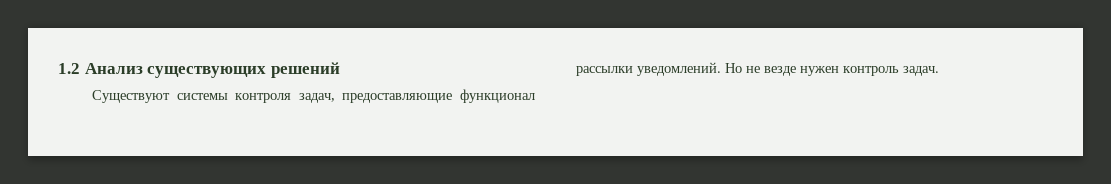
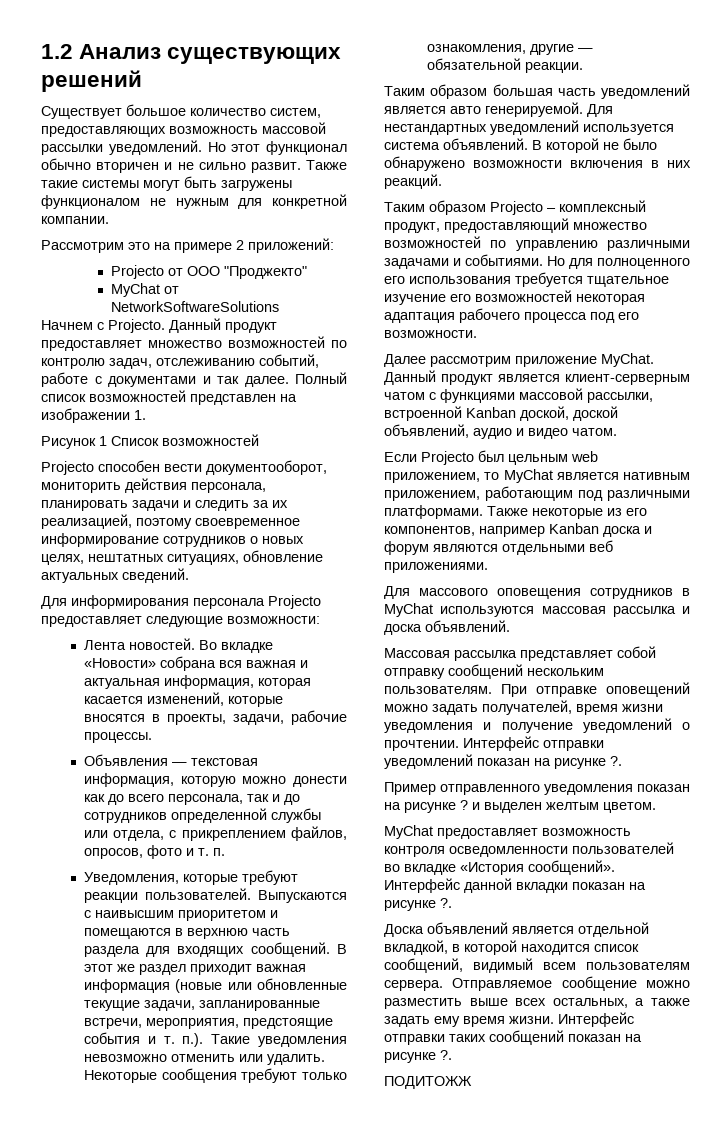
- Существуют системы контроля задач, предоставляющие функционал рассылки уведомлений. Но не везде нужен контроль задач.
+ Существует большое количество систем, предоставляющих возможность массовой рассылки уведомлений. Но этот функционал обычно вторичен и не сильно развит. Также такие системы могут быть загружены функционалом не нужным для конкретной компании.
+ Рассмотрим это на примере 2 приложений:
+ Projecto от ООО "Проджекто"
+ MyChat от NetworkSoftwareSolutions
+ Начнем с Projecto. Данный продукт предоставляет множество возможностей по контролю задач, отслеживанию событий, работе с документами и так далее. Полный список возможностей представлен на изображении 1.
+ Рисунок 1 Список возможностей
+ Projecto способен вести документооборот, мониторить действия персонала, планировать задачи и следить за их реализацией, поэтому своевременное информирование сотрудников о новых целях, нештатных ситуациях, обновление актуальных сведений.
+ Для информирования персонала Projecto предоставляет следующие возможности:
+ Лента новостей. Во вкладке «Новости» собрана вся важная и актуальная информация, которая касается изменений, которые вносятся в проекты, задачи, рабочие процессы.
+ Объявления — текстовая информация, которую можно донести как до всего персонала, так и до сотрудников определенной службы или отдела, с прикреплением файлов, опросов, фото и т. п.
+ Уведомления, которые требуют реакции пользователей. Выпускаются с наивысшим приоритетом и помещаются в верхнюю часть раздела для входящих сообщений. В этот же раздел приходит важная информация (новые или обновленные текущие задачи, запланированные встречи, мероприятия, предстоящие события и т. п.). Такие уведомления невозможно отменить или удалить. Некоторые сообщения требуют только ознакомления, другие — обязательной реакции.
+ Таким образом большая часть уведомлений является авто генерируемой. Для нестандартных уведомлений используется система объявлений. В которой не было обнаружено возможности включения в них реакций.
+ Таким образом Projecto – комплексный продукт, предоставляющий множество возможностей по управлению различными задачами и событиями. Но для полноценного его использования требуется тщательное изучение его возможностей некоторая адаптация рабочего процесса под его возможности.
+ Далее рассмотрим приложение MyChat. Данный продукт является клиент-серверным чатом с функциями массовой рассылки, встроенной Kanban доской, доской объявлений, аудио и видео чатом.
+ Если Projecto был цельным web приложением, то MyChat является нативным приложением, работающим под различными платформами. Также некоторые из его компонентов, например Kanban доска и форум являются отдельными веб приложениями.
+ Для массового оповещения сотрудников в MyChat используются массовая рассылка и доска объявлений.
+ Массовая рассылка представляет собой отправку сообщений нескольким пользователям. При отправке оповещений можно задать получателей, время жизни уведомления и получение уведомлений о прочтении. Интерфейс отправки уведомлений показан на рисунке ?.
+ Пример отправленного уведомления показан на рисунке ? и выделен желтым цветом.
+ MyChat предоставляет возможность контроля осведомленности пользователей во вкладке «История сообщений». Интерфейс данной вкладки показан на рисунке ?.
+ Доска объявлений является отдельной вкладкой, в которой находится список сообщений, видимый всем пользователям сервера. Отправляемое сообщение можно разместить выше всех остальных, а также задать ему время жизни. Интерфейс отправки таких сообщений показан на рисунке ?.
+ ПОДИТОЖЖ

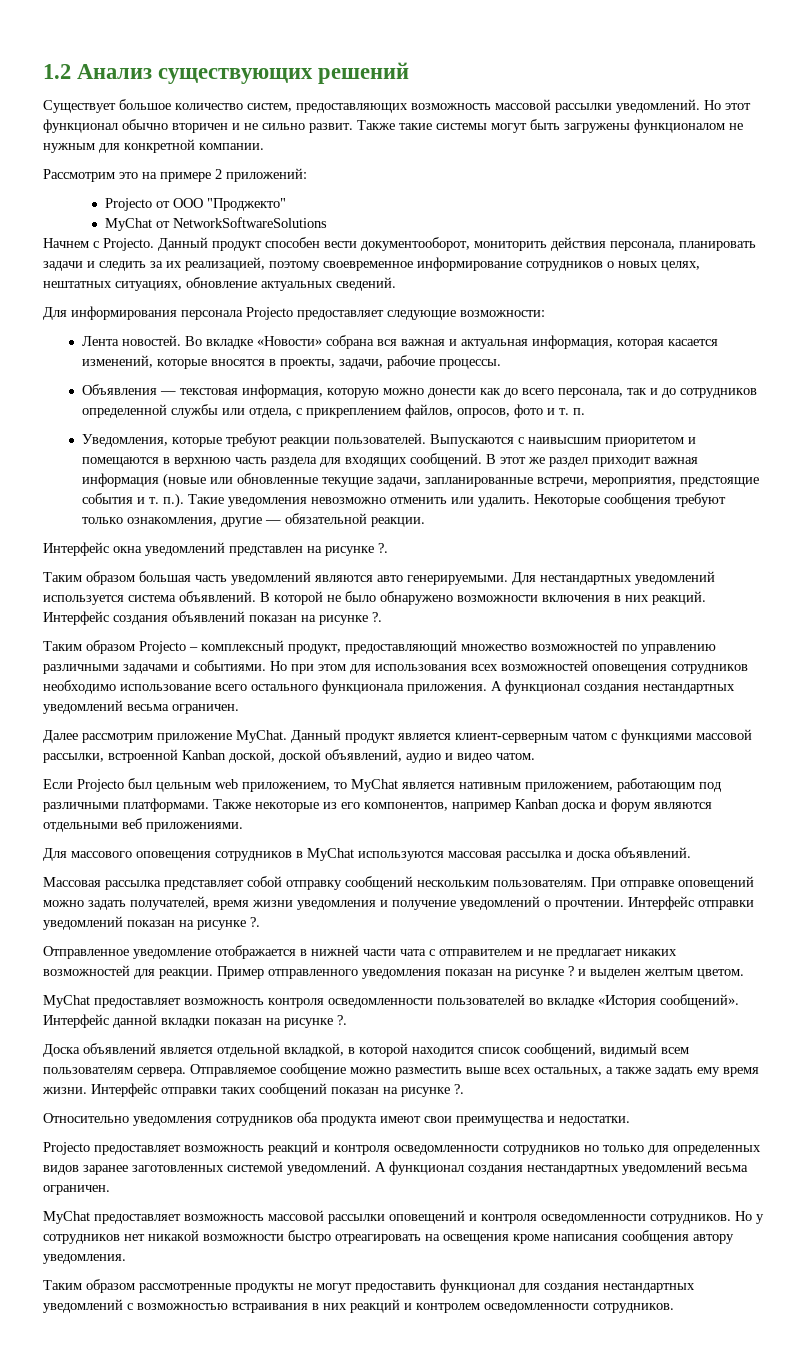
- Данный продукт предоставляет множество возможностей по контролю задач, отслеживанию событий, работе с документами и так далее. Полный список возможностей представлен на изображении 1.
- Рисунок 1 Список возможностей
- Projecto способен вести документооборот, мониторить действия персонала, планировать задачи и следить за их реализацией, поэтому своевременное информирование сотрудников о новых целях, нештатных ситуациях, обновление актуальных сведений.
+ Данный продукт способен вести документооборот, мониторить действия персонала, планировать задачи и следить за их реализацией, поэтому своевременное информирование сотрудников о новых целях, нештатных ситуациях, обновление актуальных сведений.
+ Интерфейс окна уведомлений представлен на рисунке ?.
- Таким образом большая часть уведомлений является авто генерируемой.
+ Таким образом большая часть уведомлений являются авто генерируемыми.
+ Интерфейс создания объявлений показан на рисунке ?.
- Но для полноценного его использования требуется тщательное изучение его возможностей некоторая адаптация рабочего процесса под его возможности.
+ Но при этом для использования всех возможностей оповещения сотрудников необходимо использование всего остального функционала приложения. А функционал создания нестандартных уведомлений весьма ограничен.
+ Отправленное уведомление отображается в нижней части чата с отправителем и не предлагает никаких возможностей для реакции.
- ПОДИТОЖЖ
+ Относительно уведомления сотрудников оба продукта имеют свои преимущества и недостатки.
+ Projecto предоставляет возможность реакций и контроля осведомленности сотрудников но только для определенных видов заранее заготовленных системой уведомлений. А функционал создания нестандартных уведомлений весьма ограничен.
+ MyChat предоставляет возможность массовой рассылки оповещений и контроля осведомленности сотрудников. Но у сотрудников нет никакой возможности быстро отреагировать на освещения кроме написания сообщения автору уведомления.
+ Таким образом рассмотренные продукты не могут предоставить функционал для создания нестандартных уведомлений с возможностью встраивания в них реакций и контролем осведомленности сотрудников.

